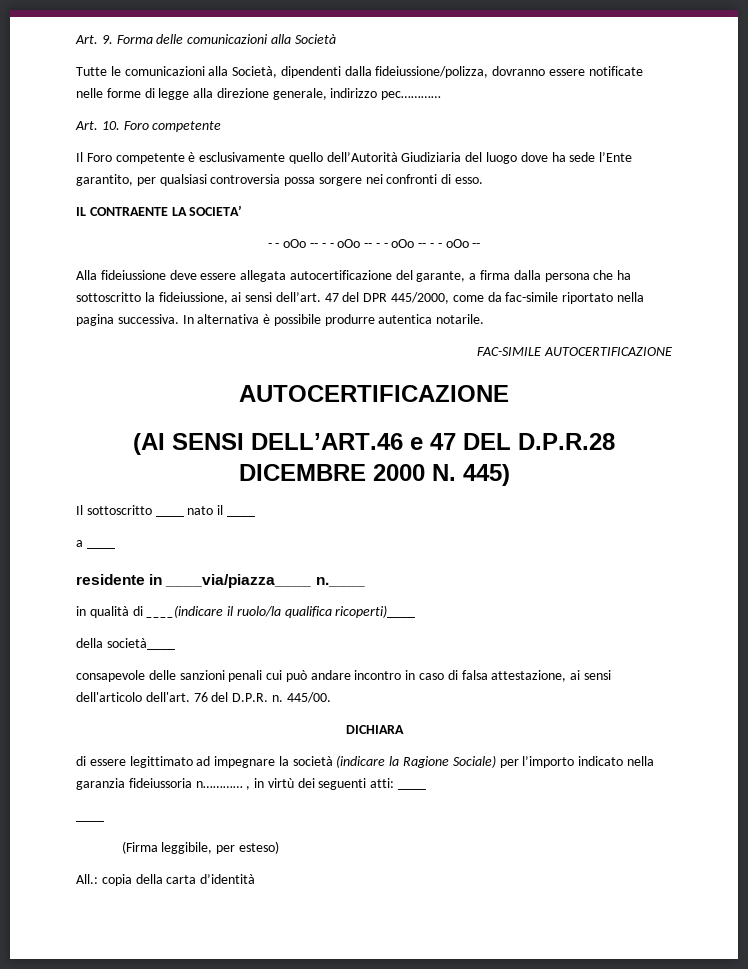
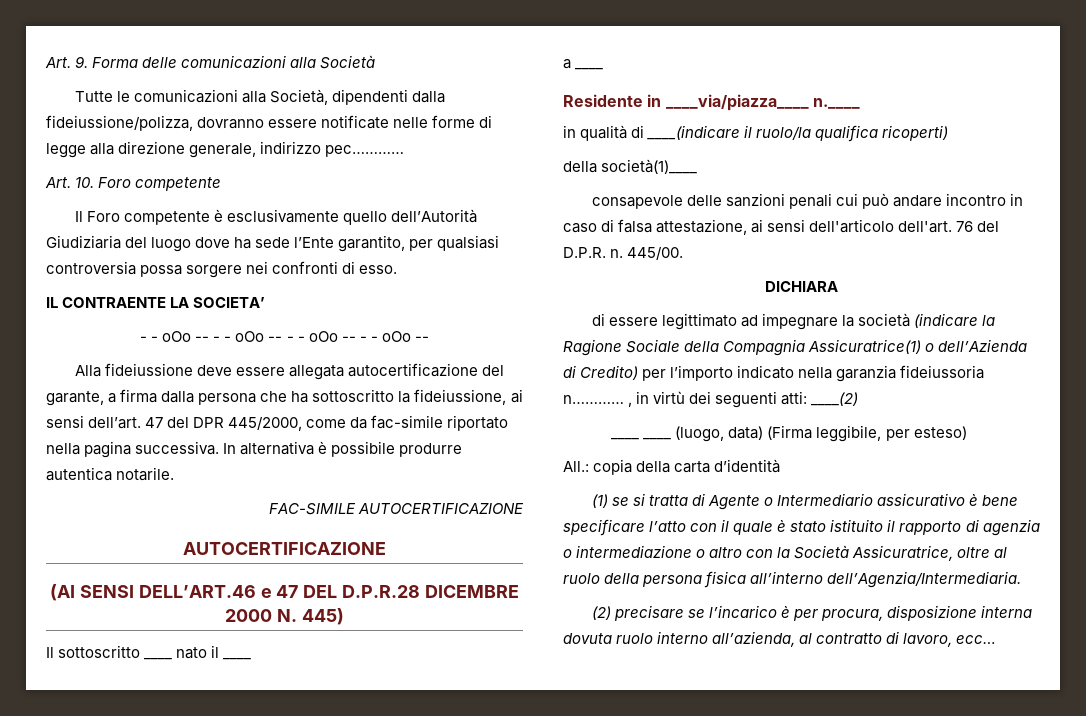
- residente in ____via/piazza____ n.____
+ Residente in ____via/piazza____ n.____
- in qualità di ____(indicare il ruolo/la qualifica ricoperti)____
- della società____
+ in qualità di ____(indicare il ruolo/la qualifica ricoperti)
+ della società(1)____
- di essere legittimato ad impegnare la società (indicare la Ragione Sociale) per l’importo indicato nella garanzia fideiussoria n………… , in virtù dei seguenti atti: ____
- ____
- (Firma leggibile, per esteso)
+ di essere legittimato ad impegnare la società (indicare la Ragione Sociale della Compagnia Assicuratrice(1) o dell’Azienda di Credito) per l’importo indicato nella garanzia fideiussoria n………… , in virtù dei seguenti atti: ____(2)
+ ____ ____ (luogo, data) (Firma leggibile, per esteso)
+ (1) se si tratta di Agente o Intermediario assicurativo è bene specificare l’atto con il quale è stato istituito il rapporto di agenzia o intermediazione o altro con la Società Assicuratrice, oltre al ruolo della persona fisica all’interno dell’Agenzia/Intermediaria.
+ (2) precisare se l’incarico è per procura, disposizione interna dovuta ruolo interno all’azienda, al contratto di lavoro, ecc…

